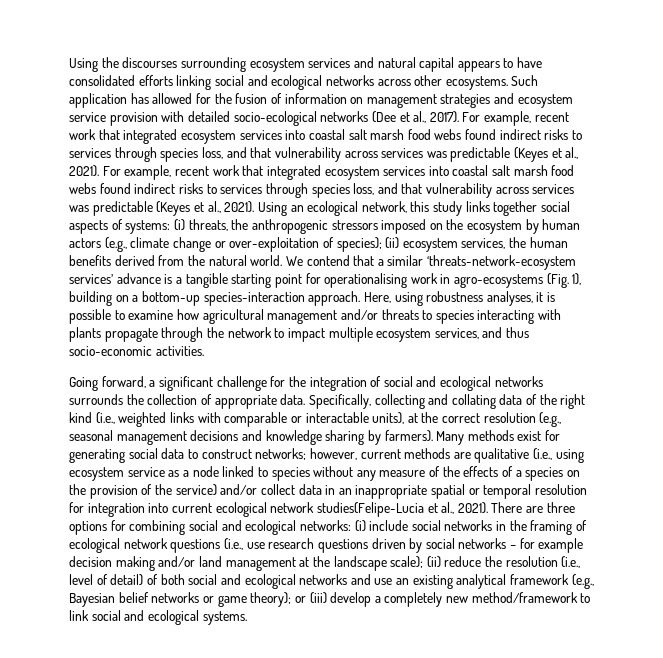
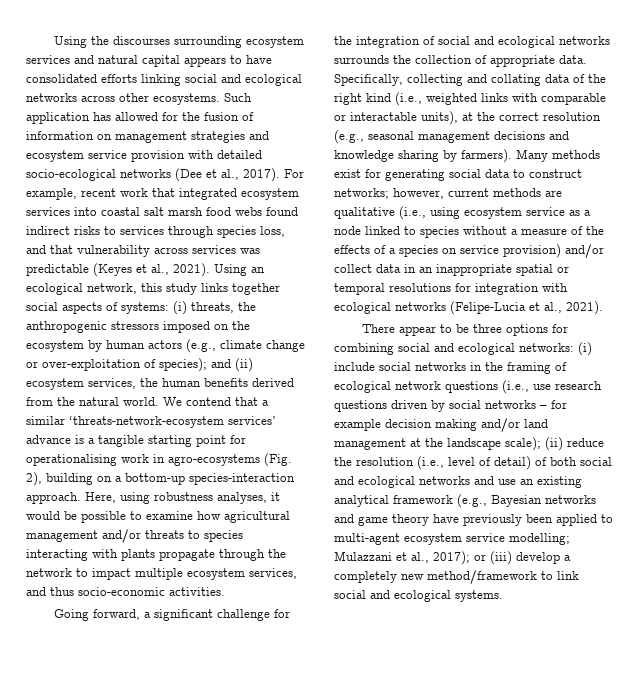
- For example, recent work that integrated ecosystem services into coastal salt marsh food webs found indirect risks to services through species loss, and that vulnerability across services was predictable (Keyes et al., 2021). For example, recent work that integrated ecosystem services into coastal salt marsh food webs found indirect risks to services through species loss, and that vulnerability across services was predictable (Keyes et al., 2021).
+ For example, recent work that integrated ecosystem services into coastal salt marsh food webs found indirect risks to services through species loss, and that vulnerability across services was predictable (Keyes et al., 2021).
- Using an ecological network, this study links together social aspects of systems: (i) threats, the anthropogenic stressors imposed on the ecosystem by human actors (e.g., climate change or over-exploitation of species); (ii) ecosystem services, the human benefits derived from the natural world.
+ Using an ecological network, this study links together social aspects of systems: (i) threats, the anthropogenic stressors imposed on the ecosystem by human actors (e.g., climate change or over-exploitation of species); and (ii) ecosystem services, the human benefits derived from the natural world.
- We contend that a similar ‘threats-network-ecosystem services’ advance is a tangible starting point for operationalising work in agro-ecosystems (Fig. 1), building on a bottom-up species-interaction approach.
+ We contend that a similar ‘threats-network-ecosystem services’ advance is a tangible starting point for operationalising work in agro-ecosystems (Fig. 2), building on a bottom-up species-interaction approach.
- Here, using robustness analyses, it is possible to examine how agricultural management and/or threats to species interacting with plants propagate through the network to impact multiple ecosystem services, and thus socio-economic activities.
+ Here, using robustness analyses, it would be possible to examine how agricultural management and/or threats to species interacting with plants propagate through the network to impact multiple ecosystem services, and thus socio-economic activities.
- however, current methods are qualitative (i.e., using ecosystem service as a node linked to species without any measure of the effects of a species on the provision of the service) and/or collect data in an inappropriate spatial or temporal resolution for integration into current ecological network studies(Felipe-Lucia et al., 2021). There are three options for combining social and ecological networks:
+ however, current methods are qualitative (i.e., using ecosystem service as a node linked to species without a measure of the effects of a species on service provision) and/or collect data in an inappropriate spatial or temporal resolutions for integration with ecological networks (Felipe-Lucia et al., 2021).
+ There appear to be three options for combining social and ecological networks:
- (ii) reduce the resolution (i.e., level of detail) of both social and ecological networks and use an existing analytical framework (e.g., Bayesian belief networks or game theory);
+ (ii) reduce the resolution (i.e., level of detail) of both social and ecological networks and use an existing analytical framework (e.g., Bayesian networks and game theory have previously been applied to multi-agent ecosystem service modelling; Mulazzani et al., 2017);

